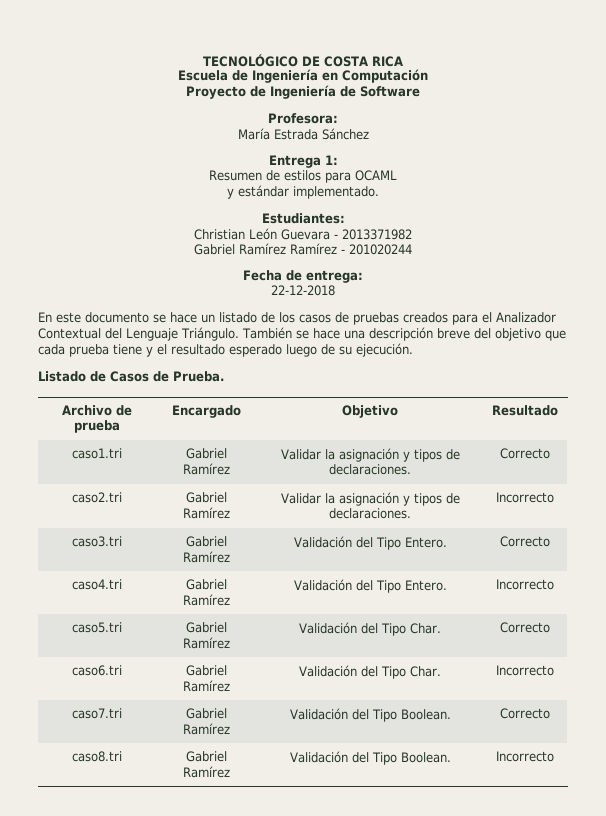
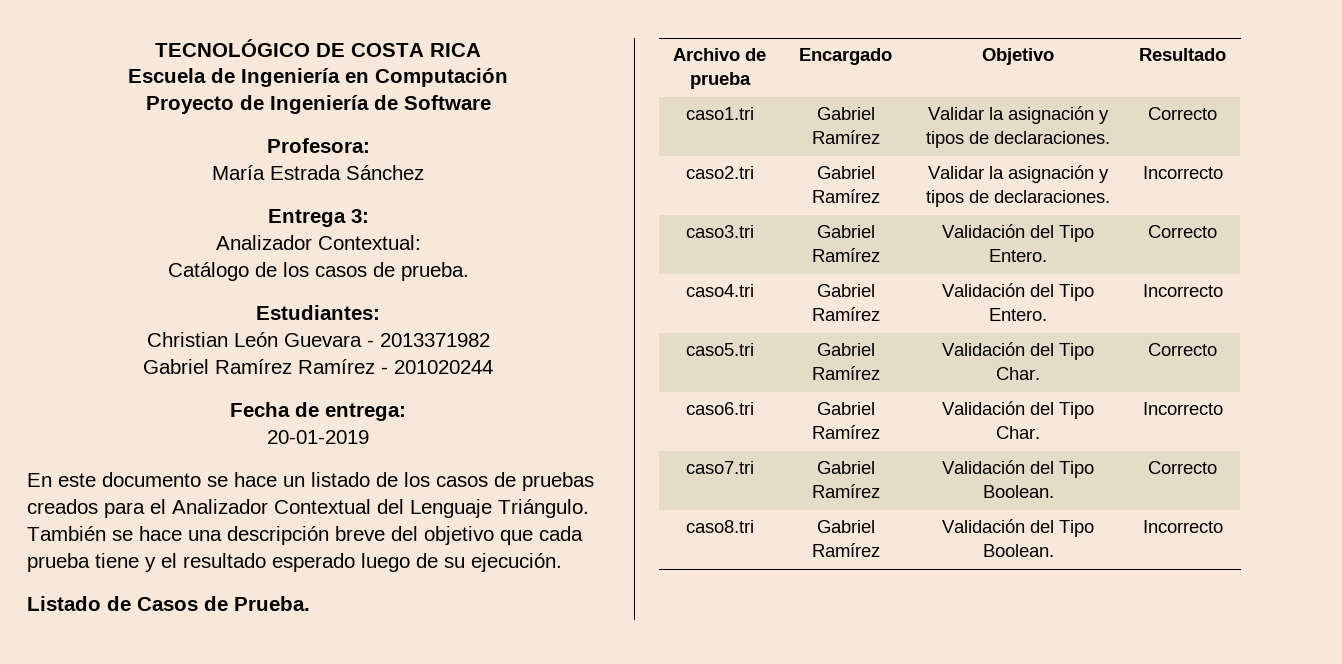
- Entrega 1:
- Resumen de estilos para OCAML
- y estándar implementado.
+ Entrega 3:
+ Analizador Contextual:
+ Catálogo de los casos de prueba.
- 22-12-2018
+ 20-01-2019

